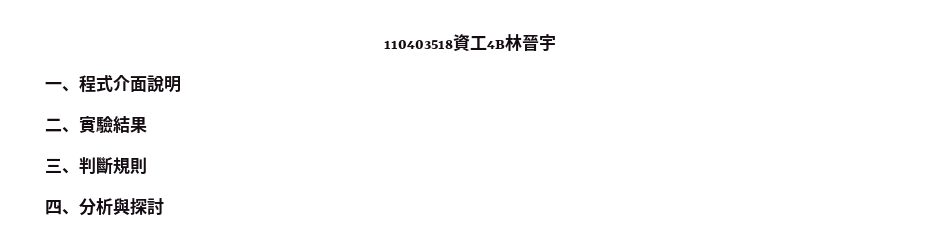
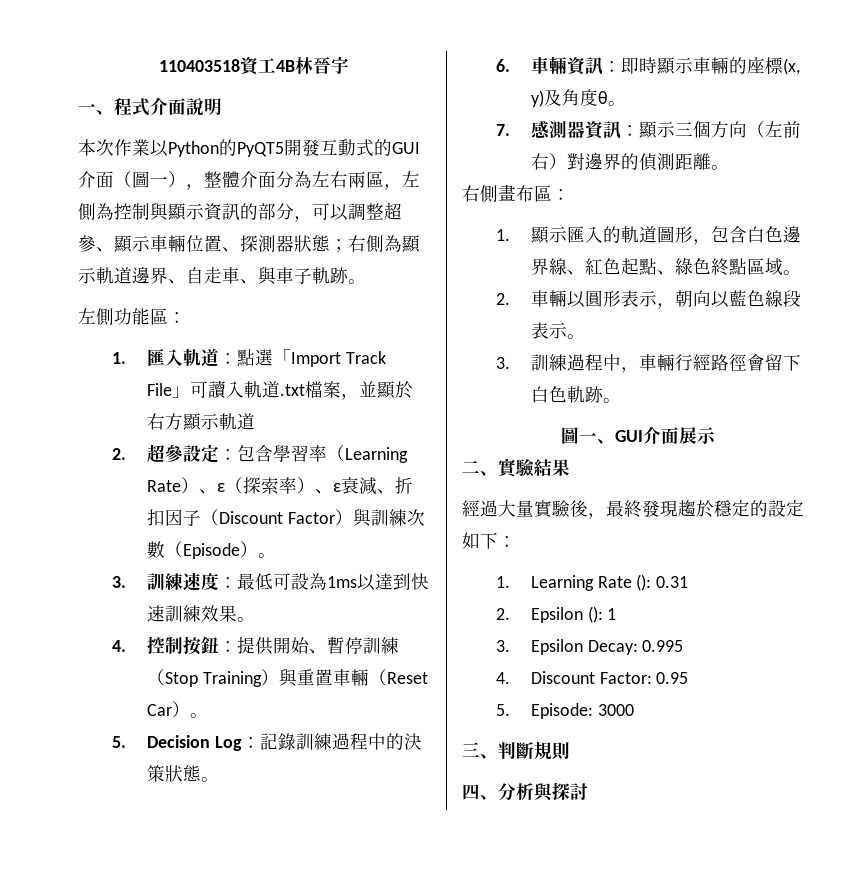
+ 本次作業以Python的PyQT5開發互動式的GUI介面（圖一），整體介面分為左右兩區，左側為控制與顯示資訊的部分，可以調整超參、顯示車輛位置、探測器狀態；右側為顯示軌道邊界、自走車、與車子軌跡。
+ 左側功能區：
+ 1.匯入軌道：點選「Import Track File」可讀入軌道.txt檔案，並顯於右方顯示軌道
+ 2.超參設定：包含學習率（Learning Rate）、ε（探索率）、ε衰減、折扣因子（Discount Factor）與訓練次數（Episode）。
+ 3.訓練速度：最低可設為1ms以達到快速訓練效果。
+ 4.控制按鈕：提供開始、暫停訓練（Stop Training）與重置車輛（Reset Car）。
+ 5. Decision Log：記錄訓練過程中的決策狀態。
+ 6.車輛資訊：即時顯示車輛的座標(x, y)及角度θ。
+ 7.感測器資訊：顯示三個方向（左前右）對邊界的偵測距離。
+ 右側畫布區：
+ 1.顯示匯入的軌道圖形，包含白色邊界線、紅色起點、綠色終點區域。
+ 2.車輛以圓形表示，朝向以藍色線段表示。
+ 3.訓練過程中，車輛行經路徑會留下白色軌跡。
+ 圖一、GUI介面展示
  二、實驗結果
+ 經過大量實驗後，最終發現趨於穩定的設定如下：
+ 1. Learning Rate (): 0.31
+ 2. Epsilon (): 1
+ 3. Epsilon Decay: 0.995
+ 4. Discount Factor: 0.95
+ 5. Episode: 3000

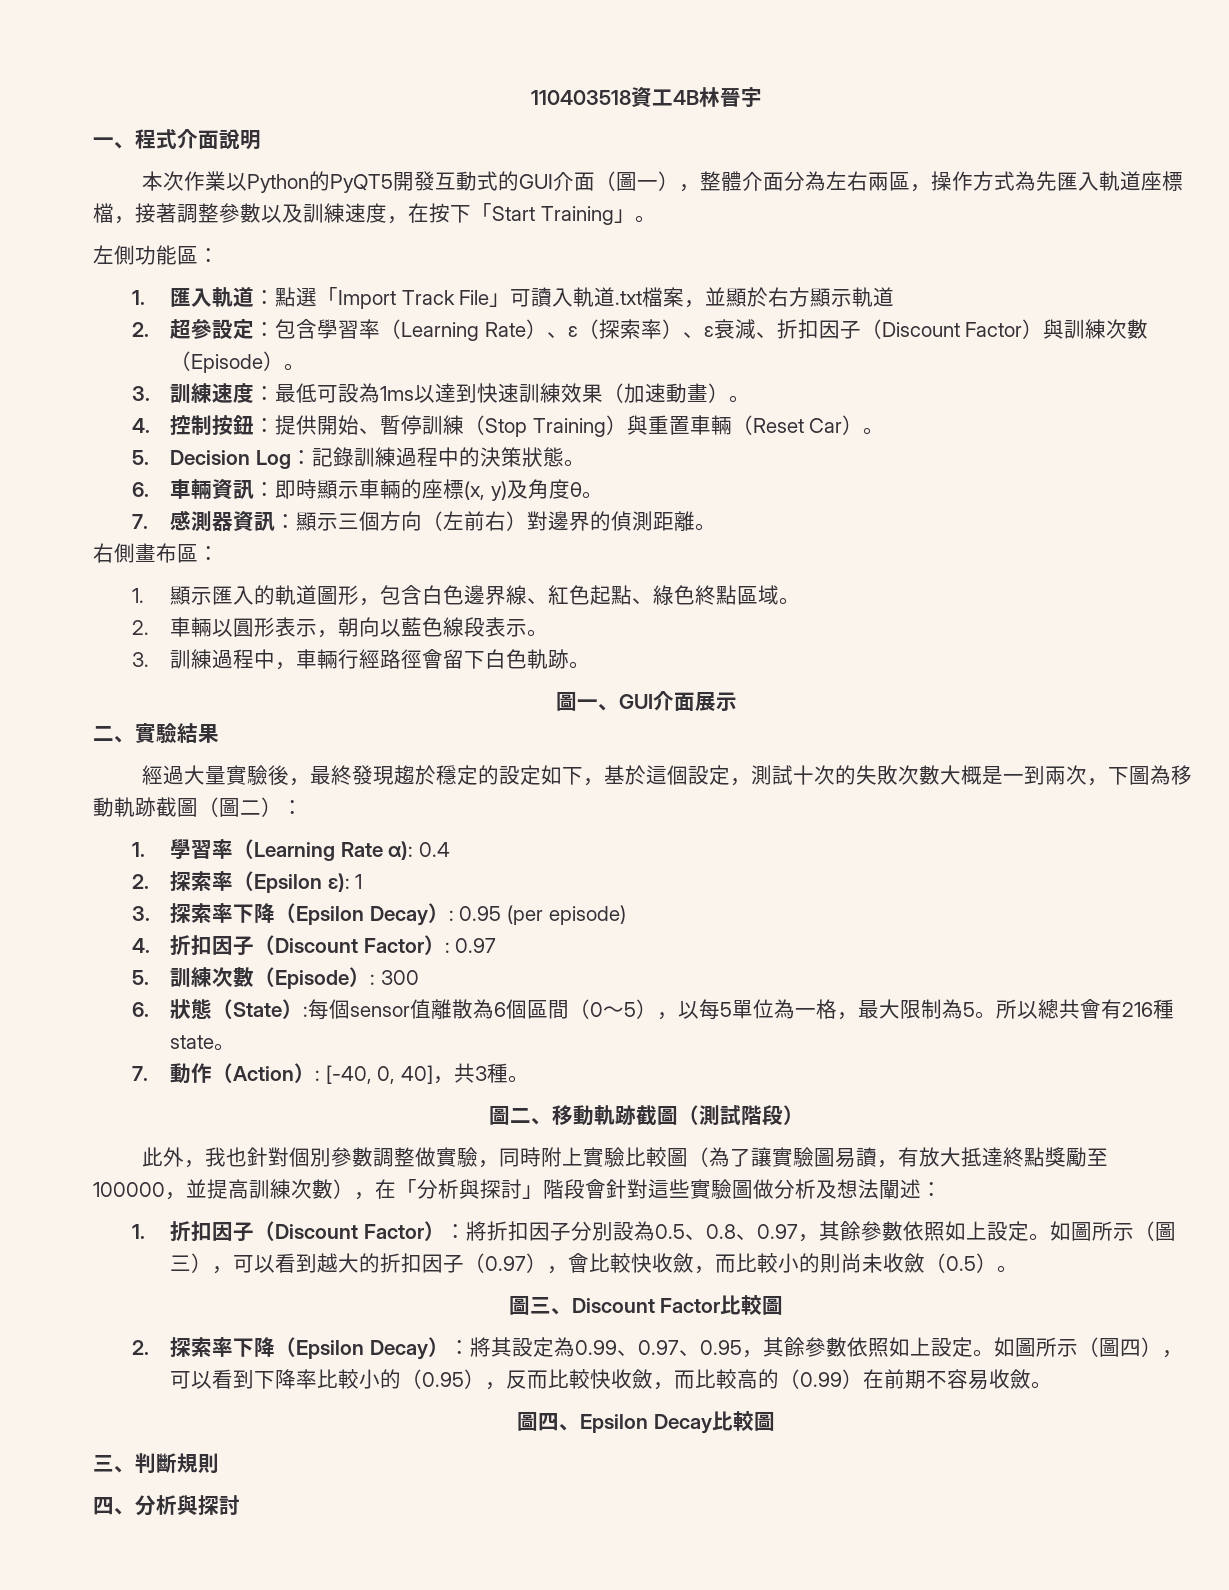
- 本次作業以Python的PyQT5開發互動式的GUI介面（圖一），整體介面分為左右兩區，左側為控制與顯示資訊的部分，可以調整超參、顯示車輛位置、探測器狀態；右側為顯示軌道邊界、自走車、與車子軌跡。
+ 本次作業以Python的PyQT5開發互動式的GUI介面（圖一），整體介面分為左右兩區，操作方式為先匯入軌道座標檔，接著調整參數以及訓練速度，在按下「Start Training」。
- 3.訓練速度：最低可設為1ms以達到快速訓練效果。
+ 3.訓練速度：最低可設為1ms以達到快速訓練效果（加速動畫）。
- 經過大量實驗後，最終發現趨於穩定的設定如下：
- 1. Learning Rate (): 0.31
- 2. Epsilon (): 1
- 3. Epsilon Decay: 0.995
- 4. Discount Factor: 0.95
- 5. Episode: 3000
+ 經過大量實驗後，最終發現趨於穩定的設定如下，基於這個設定，測試十次的失敗次數大概是一到兩次，下圖為移動軌跡截圖（圖二）：
+ 1.學習率（Learning Rate α): 0.4
+ 2.探索率（Epsilon ε): 1
+ 3.探索率下降（Epsilon Decay）: 0.95 (per episode)
+ 4.折扣因子（Discount Factor）: 0.97
+ 5.訓練次數（Episode）: 300
+ 6.狀態（State）:每個sensor值離散為6個區間（0～5），以每5單位為一格，最大限制為5。所以總共會有216種state。
+ 7.動作（Action）: [-40, 0, 40]，共3種。
+ 圖二、移動軌跡截圖（測試階段）
+ 此外，我也針對個別參數調整做實驗，同時附上實驗比較圖（為了讓實驗圖易讀，有放大抵達終點獎勵至100000，並提高訓練次數），在「分析與探討」階段會針對這些實驗圖做分析及想法闡述：
+ 1.折扣因子（Discount Factor）：將折扣因子分別設為0.5、0.8、0.97，其餘參數依照如上設定。如圖所示（圖三），可以看到越大的折扣因子（0.97），會比較快收斂，而比較小的則尚未收斂（0.5）。
+ 圖三、Discount Factor比較圖
+ 2.探索率下降（Epsilon Decay）：將其設定為0.99、0.97、0.95，其餘參數依照如上設定。如圖所示（圖四），可以看到下降率比較小的（0.95），反而比較快收斂，而比較高的（0.99）在前期不容易收斂。
+ 圖四、Epsilon Decay比較圖

